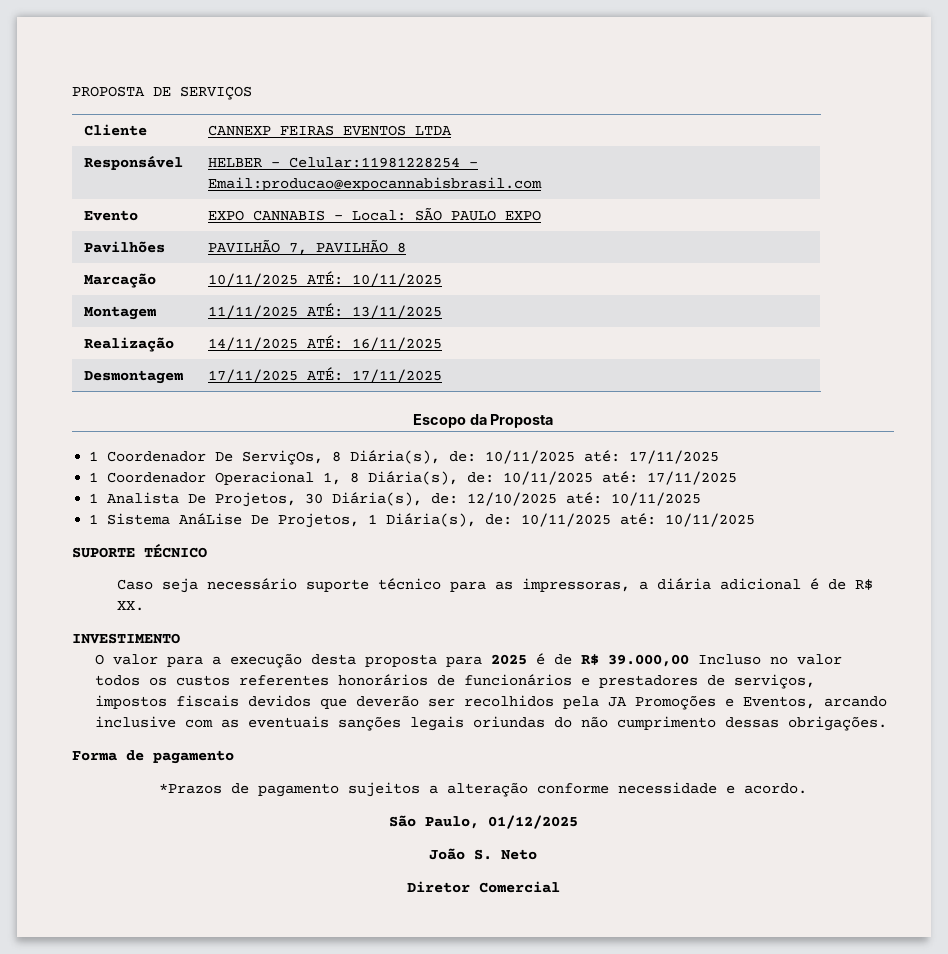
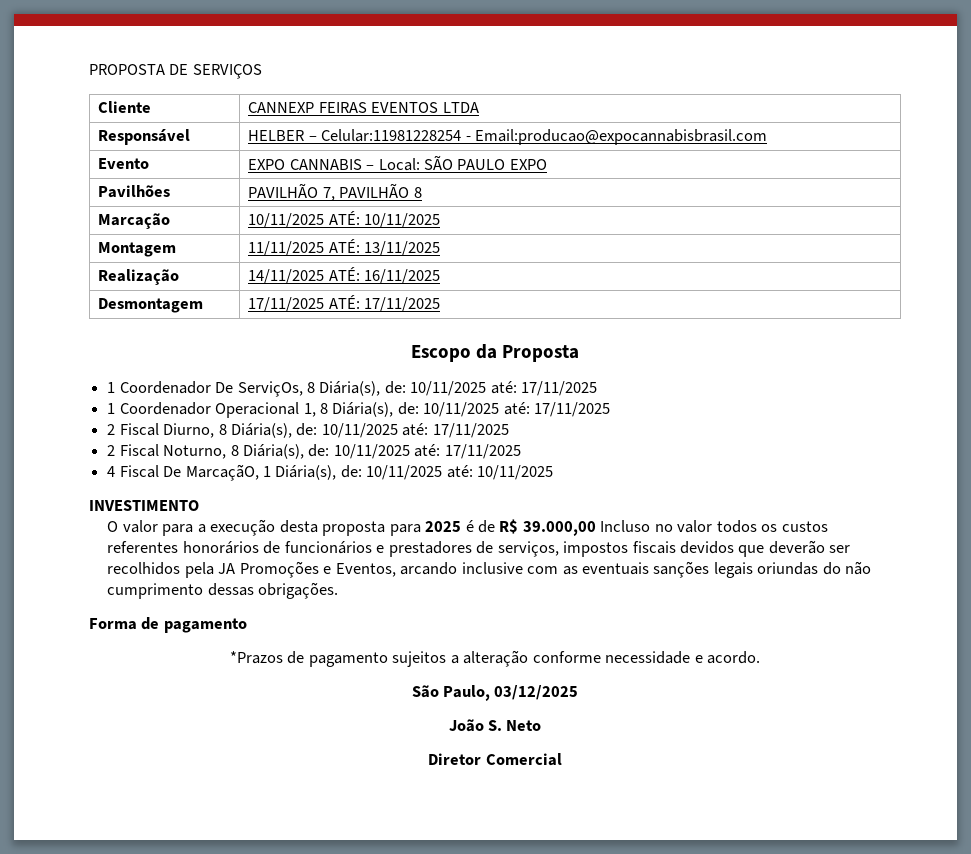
- 1 Analista De Projetos, 30 Diária(s), de: 12/10/2025 até: 10/11/2025
- 1 Sistema AnáLise De Projetos, 1 Diária(s), de: 10/11/2025 até: 10/11/2025
+ 2 Fiscal Diurno, 8 Diária(s), de: 10/11/2025 até: 17/11/2025
+ 2 Fiscal Noturno, 8 Diária(s), de: 10/11/2025 até: 17/11/2025
+ 4 Fiscal De MarcaçãO, 1 Diária(s), de: 10/11/2025 até: 10/11/2025
- SUPORTE TÉCNICO
- Caso seja necessário suporte técnico para as impressoras, a diária adicional é de R$ XX.
- São Paulo, 01/12/2025
+ São Paulo, 03/12/2025

